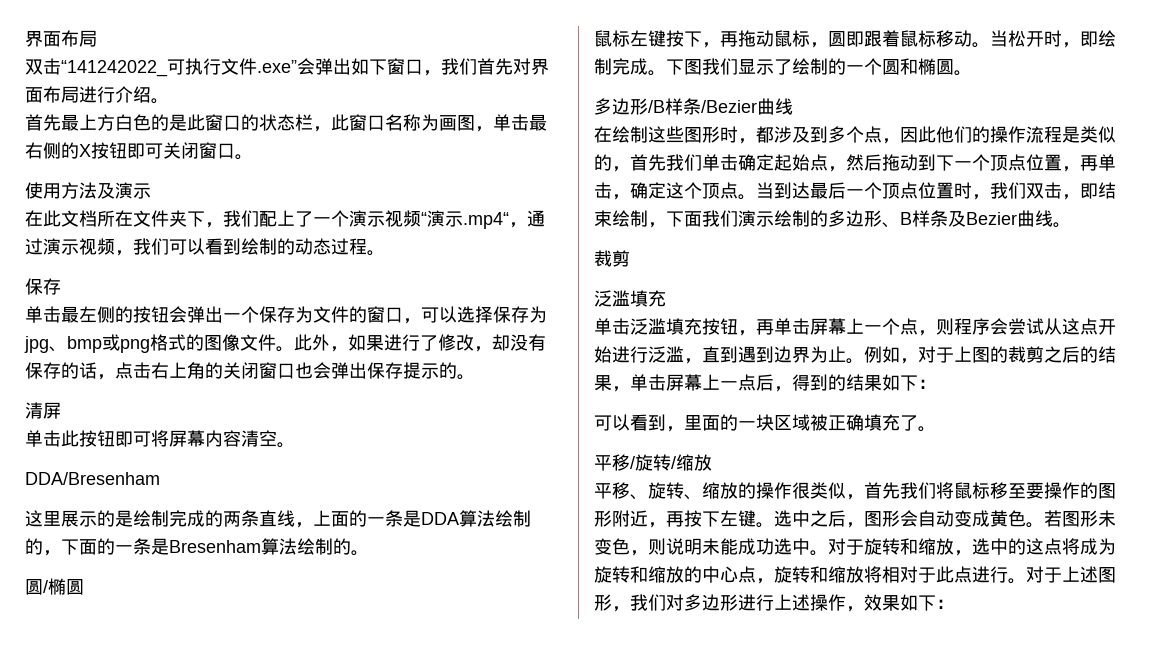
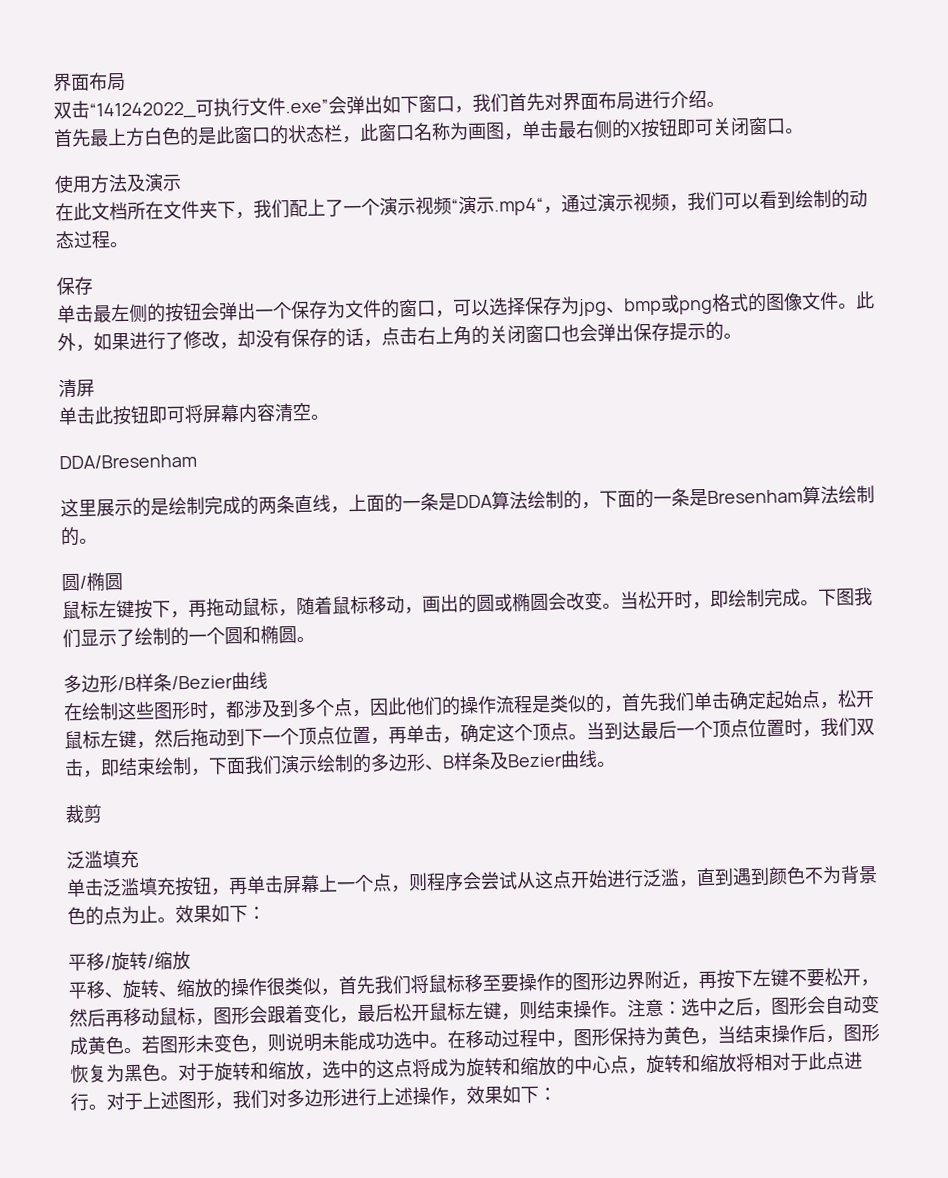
- 鼠标左键按下，再拖动鼠标，圆即跟着鼠标移动。
+ 鼠标左键按下，再拖动鼠标，随着鼠标移动，画出的圆或椭圆会改变。
- 在绘制这些图形时，都涉及到多个点，因此他们的操作流程是类似的，首先我们单击确定起始点，然后拖动到下一个顶点位置，再单击，确定这个顶点。
+ 在绘制这些图形时，都涉及到多个点，因此他们的操作流程是类似的，首先我们单击确定起始点，松开鼠标左键，然后拖动到下一个顶点位置，再单击，确定这个顶点。
- 单击泛滥填充按钮，再单击屏幕上一个点，则程序会尝试从这点开始进行泛滥，直到遇到边界为止。例如，对于上图的裁剪之后的结果，单击屏幕上一点后，得到的结果如下：
- 可以看到，里面的一块区域被正确填充了。
+ 单击泛滥填充按钮，再单击屏幕上一个点，则程序会尝试从这点开始进行泛滥，直到遇到颜色不为背景色的点为止。效果如下：
- 平移、旋转、缩放的操作很类似，首先我们将鼠标移至要操作的图形附近，再按下左键。选中之后，图形会自动变成黄色。
+ 平移、旋转、缩放的操作很类似，首先我们将鼠标移至要操作的图形边界附近，再按下左键不要松开，然后再移动鼠标，图形会跟着变化，最后松开鼠标左键，则结束操作。注意：选中之后，图形会自动变成黄色。
+ 在移动过程中，图形保持为黄色，当结束操作后，图形恢复为黑色。

